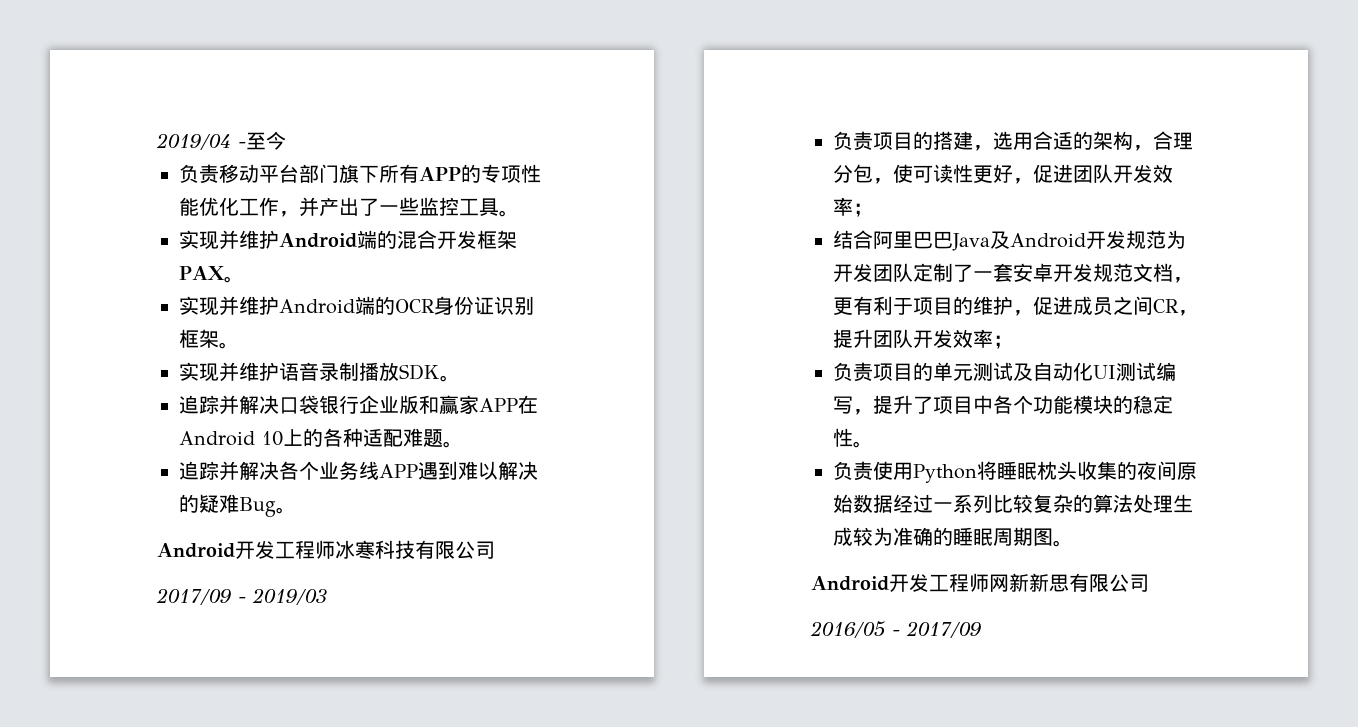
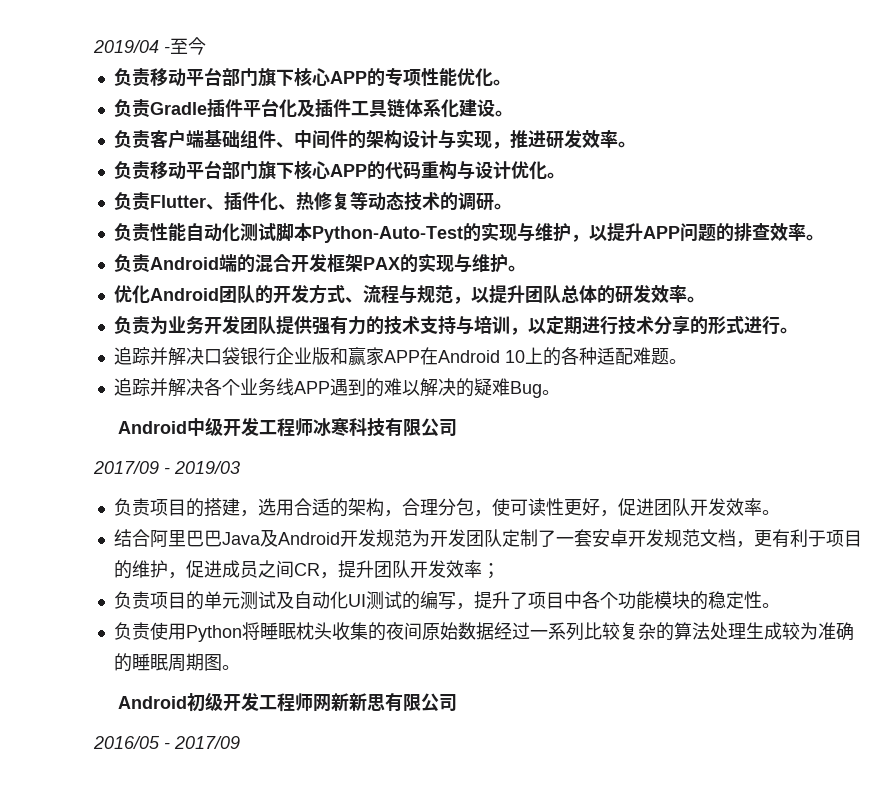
- 负责移动平台部门旗下所有APP的专项性能优化工作，并产出了一些监控工具。
- 实现并维护Android端的混合开发框架PAX。
- 实现并维护Android端的OCR身份证识别框架。
- 实现并维护语音录制播放SDK。
+ 负责移动平台部门旗下核心APP的专项性能优化。
+ 负责Gradle插件平台化及插件工具链体系化建设。
+ 负责客户端基础组件、中间件的架构设计与实现，推进研发效率。
+ 负责移动平台部门旗下核心APP的代码重构与设计优化。
+ 负责Flutter、插件化、热修复等动态技术的调研。
+ 负责性能自动化测试脚本Python-Auto-Test的实现与维护，以提升APP问题的排查效率。
+ 负责Android端的混合开发框架PAX的实现与维护。
+ 优化Android团队的开发方式、流程与规范，以提升团队总体的研发效率。
+ 负责为业务开发团队提供强有力的技术支持与培训，以定期进行技术分享的形式进行。
- 追踪并解决各个业务线APP遇到难以解决的疑难Bug。
+ 追踪并解决各个业务线APP遇到的难以解决的疑难Bug。
- Android开发工程师冰寒科技有限公司
+ Android中级开发工程师冰寒科技有限公司
- 负责项目的搭建，选用合适的架构，合理分包，使可读性更好，促进团队开发效率；
+ 负责项目的搭建，选用合适的架构，合理分包，使可读性更好，促进团队开发效率。
- 负责项目的单元测试及自动化UI测试编写，提升了项目中各个功能模块的稳定性。
+ 负责项目的单元测试及自动化UI测试的编写，提升了项目中各个功能模块的稳定性。
- Android开发工程师网新新思有限公司
+ Android初级开发工程师网新新思有限公司

